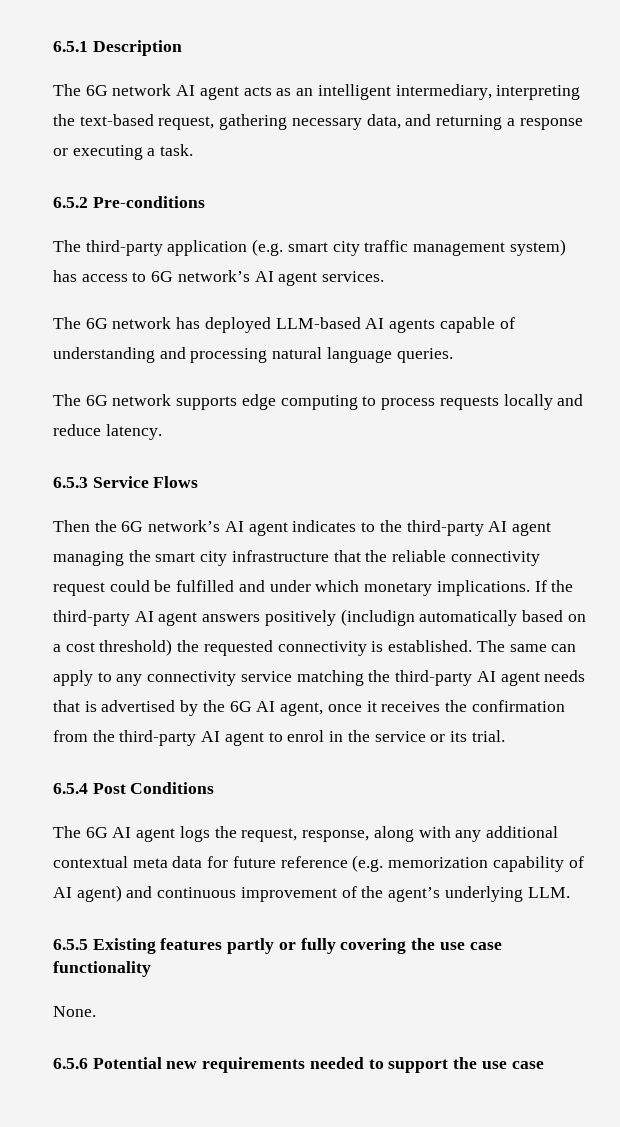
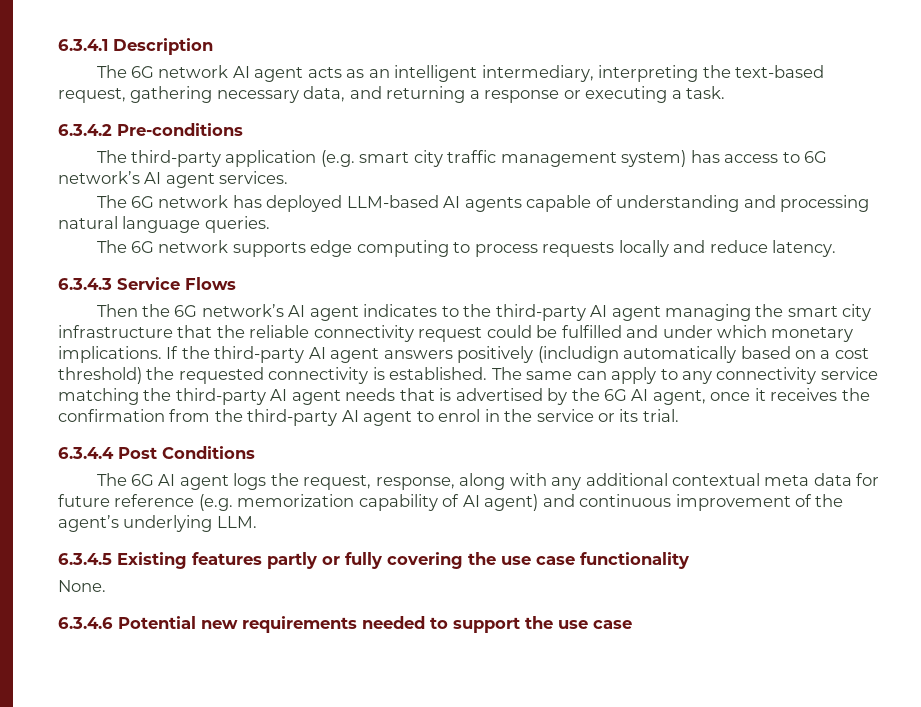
- 6.5.1 Description
+ 6.3.4.1 Description
- 6.5.2 Pre-conditions
+ 6.3.4.2 Pre-conditions
- 6.5.3 Service Flows
+ 6.3.4.3 Service Flows
- 6.5.4 Post Conditions
+ 6.3.4.4 Post Conditions
- 6.5.5 Existing features partly or fully covering the use case functionality
+ 6.3.4.5 Existing features partly or fully covering the use case functionality
- 6.5.6 Potential new requirements needed to support the use case
+ 6.3.4.6 Potential new requirements needed to support the use case

